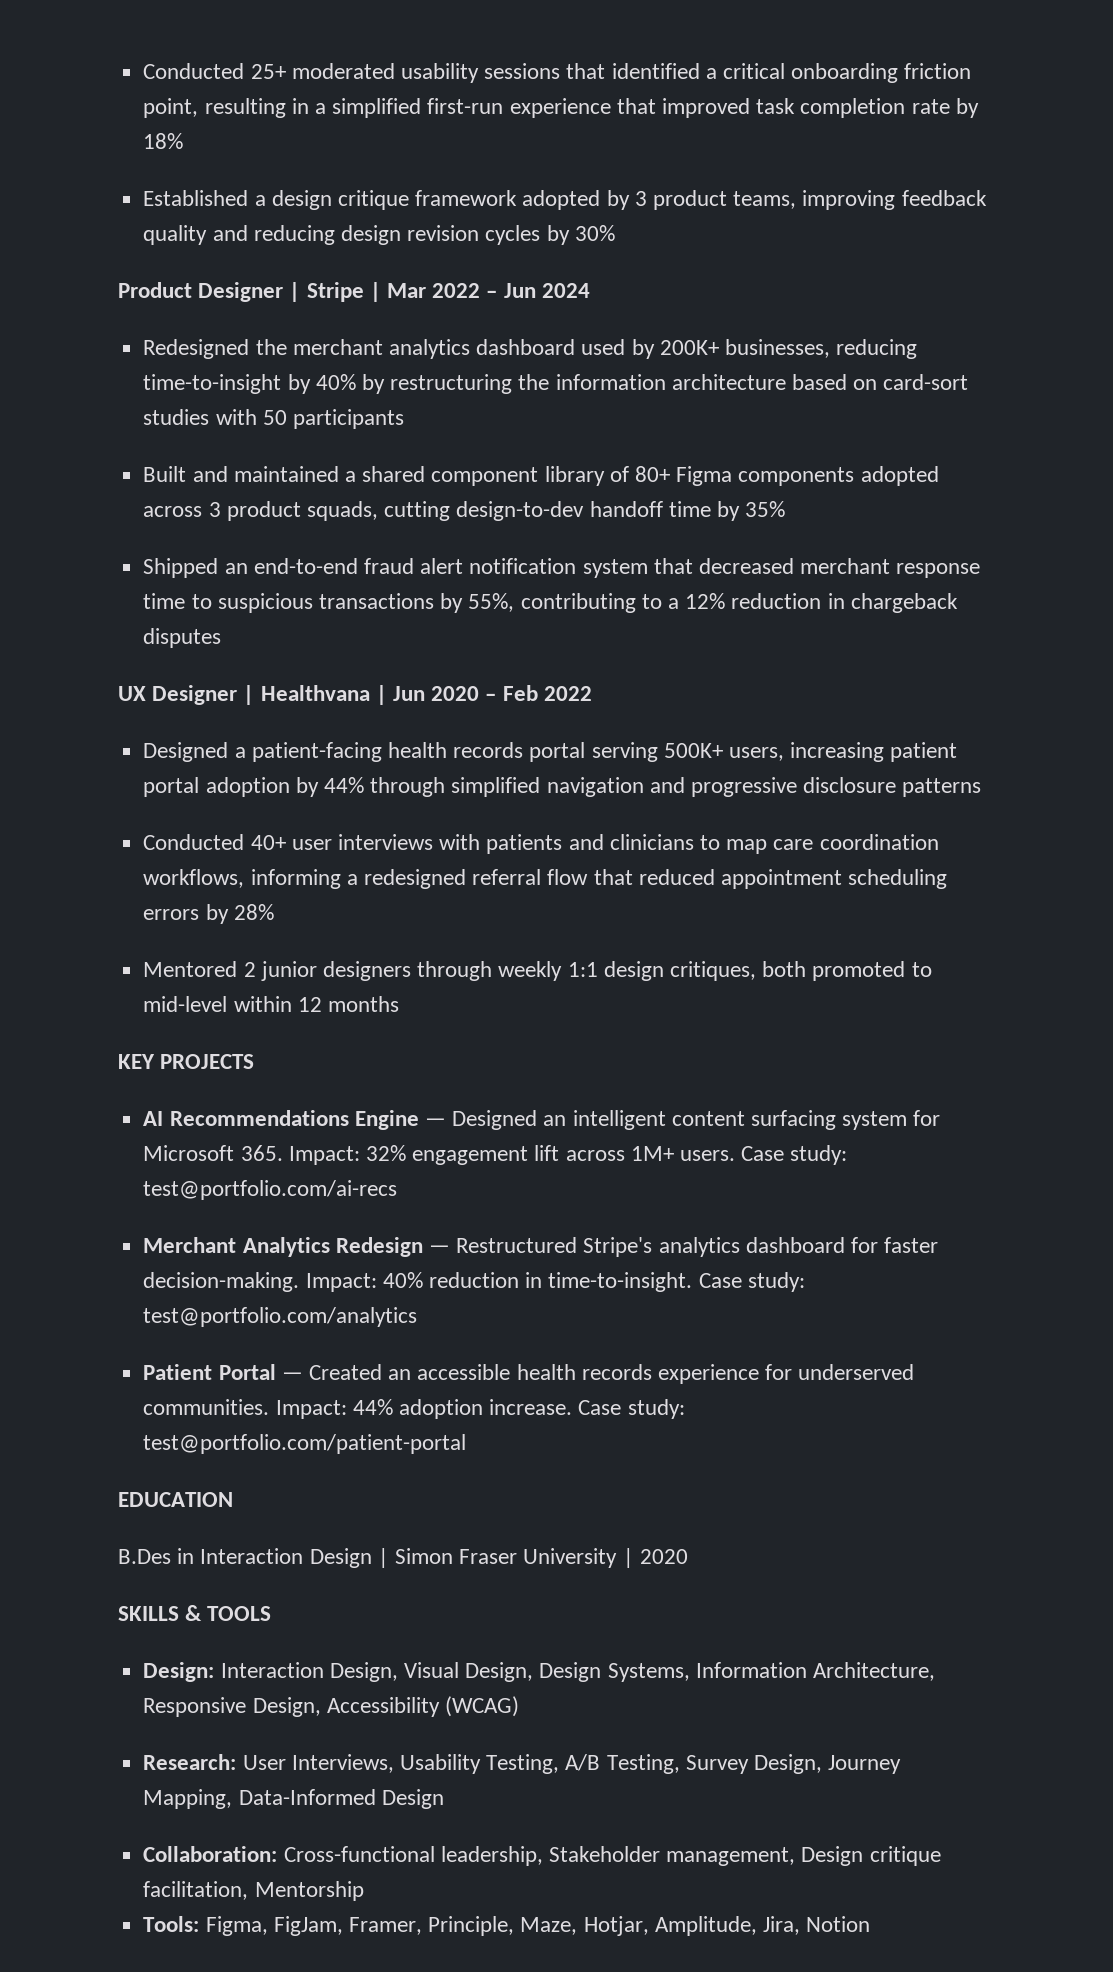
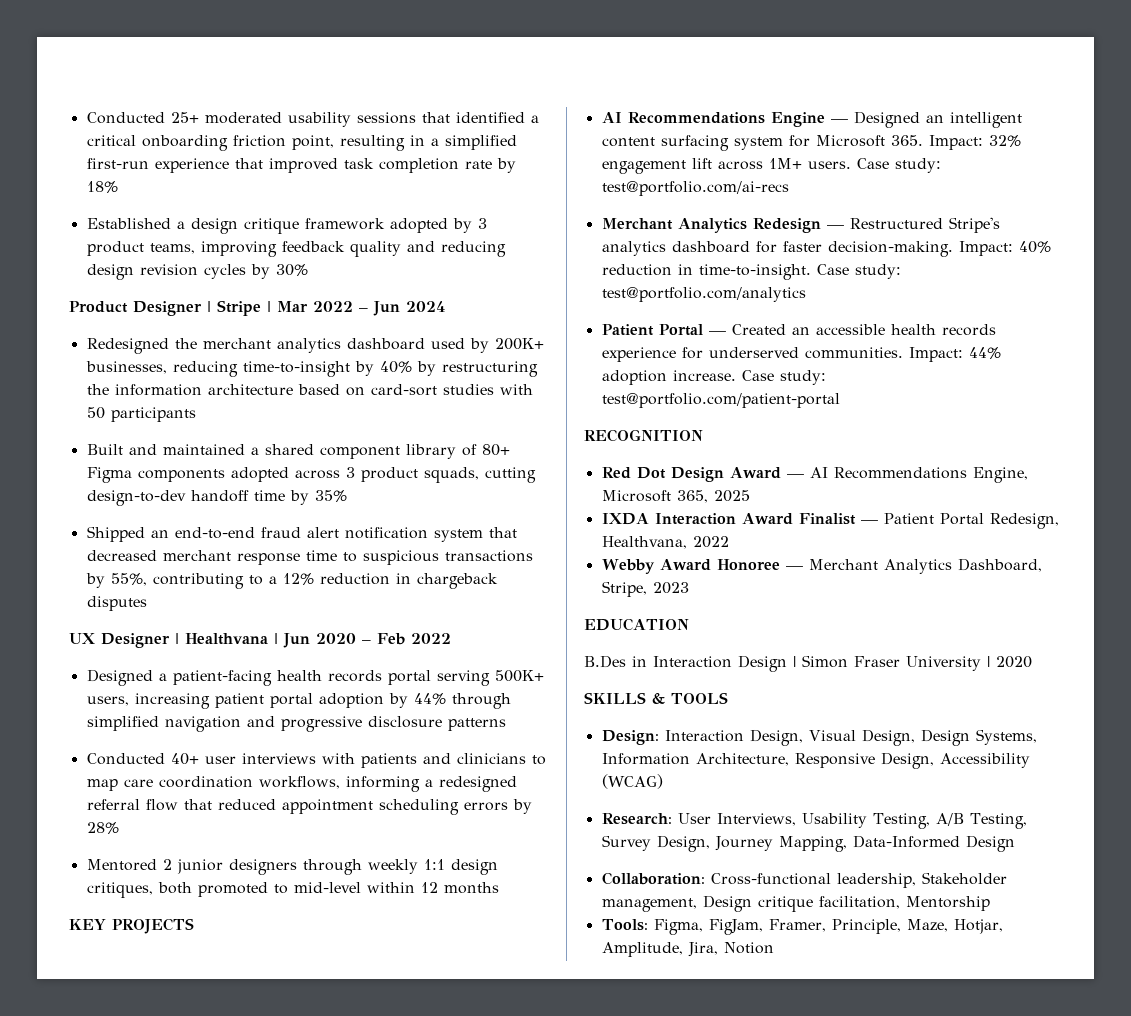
+ RECOGNITION
+ Red Dot Design Award — AI Recommendations Engine, Microsoft 365, 2025
+ IXDA Interaction Award Finalist — Patient Portal Redesign, Healthvana, 2022
+ Webby Award Honoree — Merchant Analytics Dashboard, Stripe, 2023

